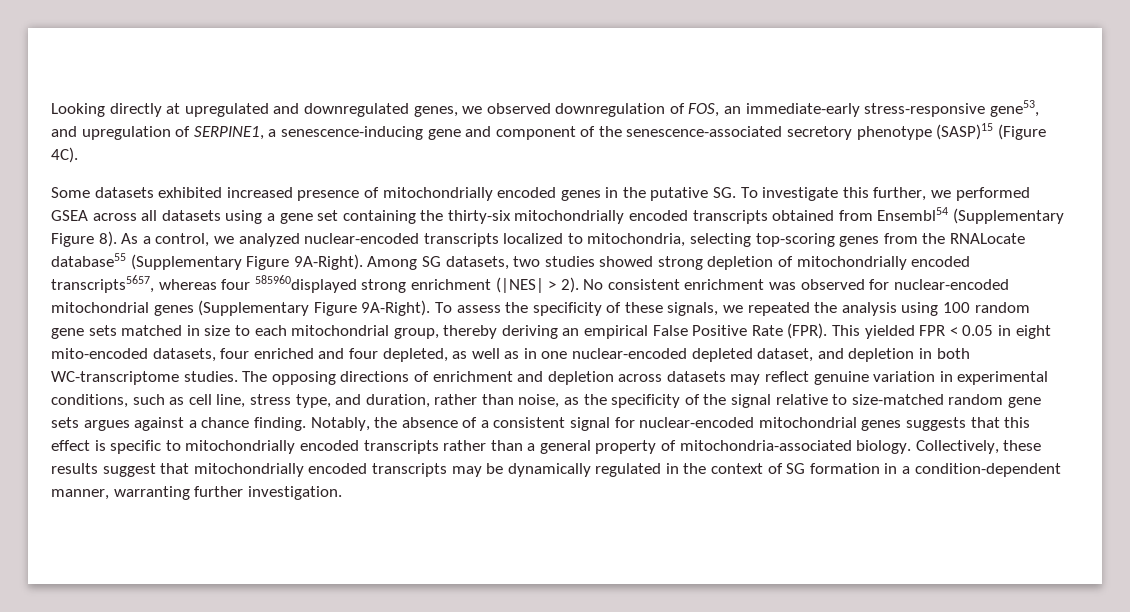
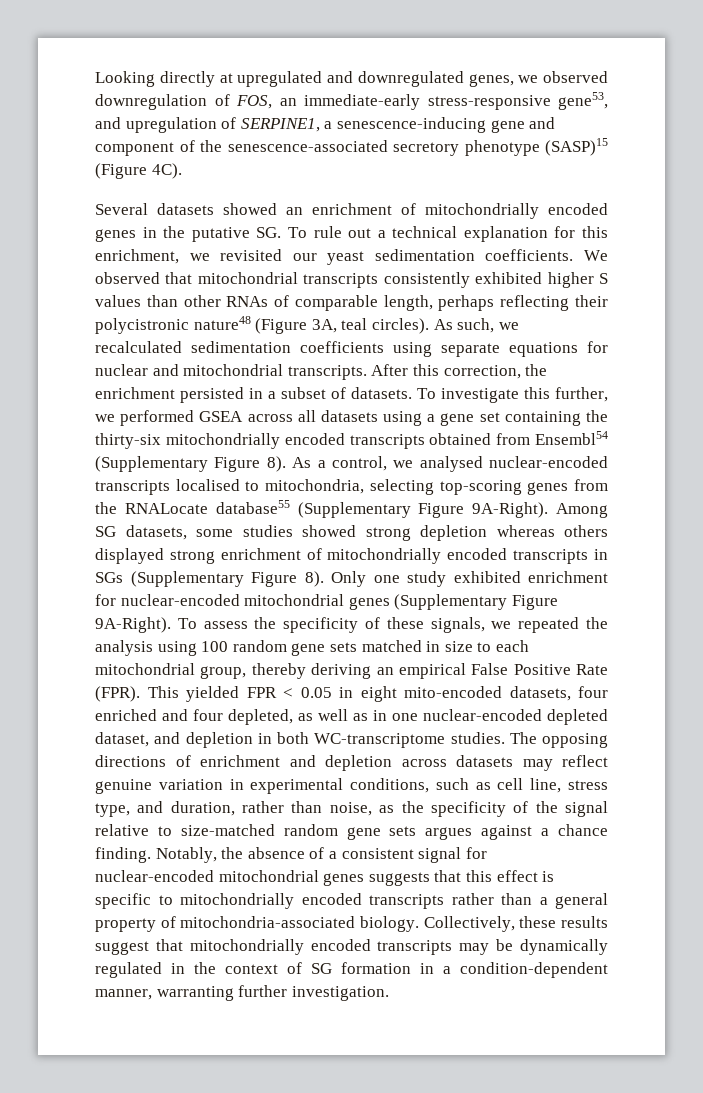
- Some datasets exhibited increased presence of mitochondrially encoded genes in the putative SG. To investigate this further, we performed GSEA across all datasets using a gene set containing the thirty-six mitochondrially encoded transcripts obtained from Ensembl54 (Supplementary Figure 8).
+ Several datasets showed an enrichment of mitochondrially encoded genes in the putative SG. To rule out a technical explanation for this enrichment, we revisited our yeast sedimentation coefficients. We observed that mitochondrial transcripts consistently exhibited higher S values than other RNAs of comparable length, perhaps reflecting their polycistronic nature48 (Figure 3A, teal circles). As such, we recalculated sedimentation coefficients using separate equations for nuclear and mitochondrial transcripts. After this correction, the enrichment persisted in a subset of datasets. To investigate this further, we performed GSEA across all datasets using a gene set containing the thirty-six mitochondrially encoded transcripts obtained from Ensembl54 (Supplementary Figure 8).
- As a control, we analyzed nuclear-encoded transcripts localized to mitochondria, selecting top-scoring genes from the RNALocate database55 (Supplementary Figure 9A-Right).
+ As a control, we analysed nuclear-encoded transcripts localised to mitochondria, selecting top-scoring genes from the RNALocate database55 (Supplementary Figure 9A-Right).
- Among SG datasets, two studies showed strong depletion of mitochondrially encoded transcripts5657, whereas four 585960displayed strong enrichment (|NES| > 2). No consistent enrichment was observed for nuclear-encoded mitochondrial genes (Supplementary Figure 9A-Right).
+ Among SG datasets, some studies showed strong depletion whereas others displayed strong enrichment of mitochondrially encoded transcripts in SGs (Supplementary Figure 8). Only one study exhibited enrichment for nuclear-encoded mitochondrial genes (Supplementary Figure 9A-Right).

